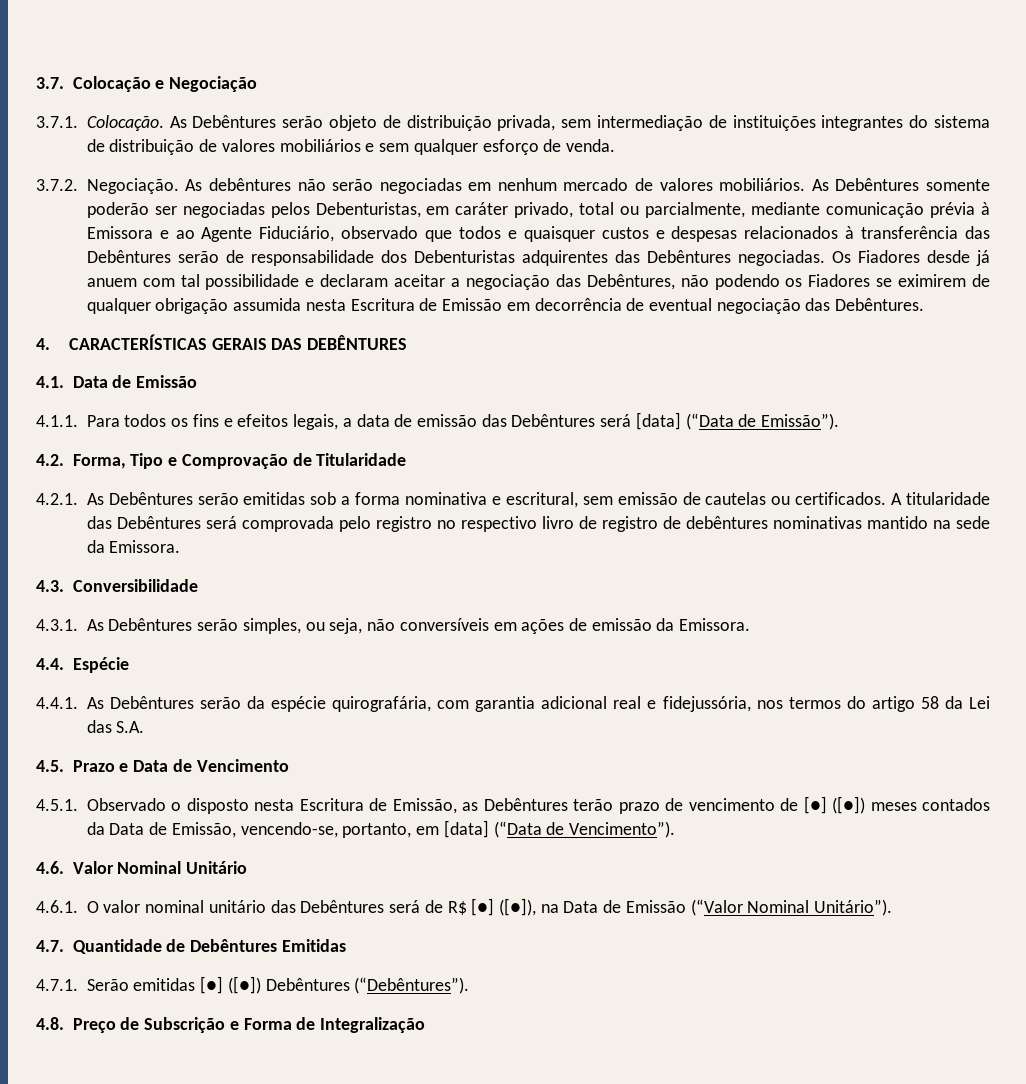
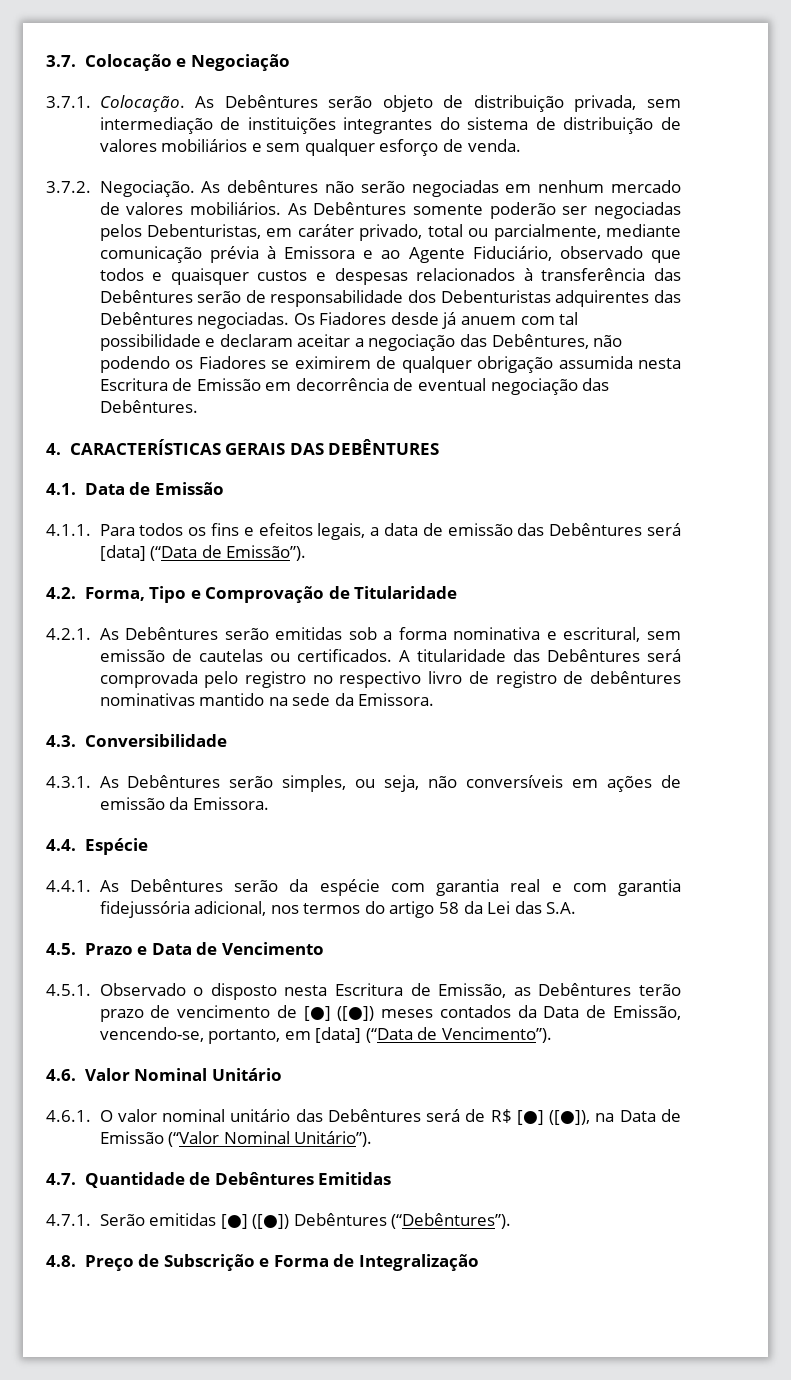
- 4.4.1. As Debêntures serão da espécie quirografária, com garantia adicional real e fidejussória, nos termos do artigo 58 da Lei das S.A.
+ 4.4.1. As Debêntures serão da espécie com garantia real e com garantia fidejussória adicional, nos termos do artigo 58 da Lei das S.A.

